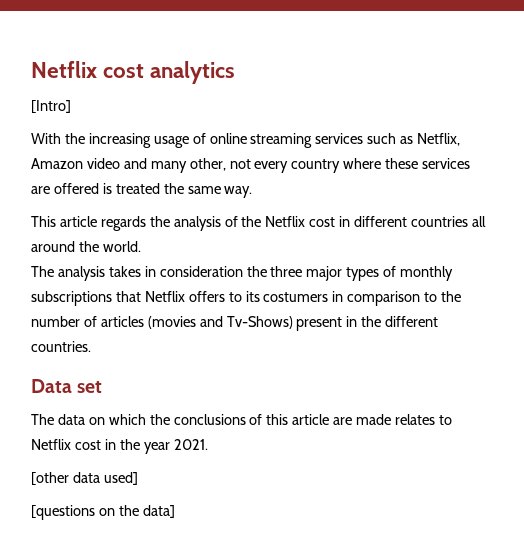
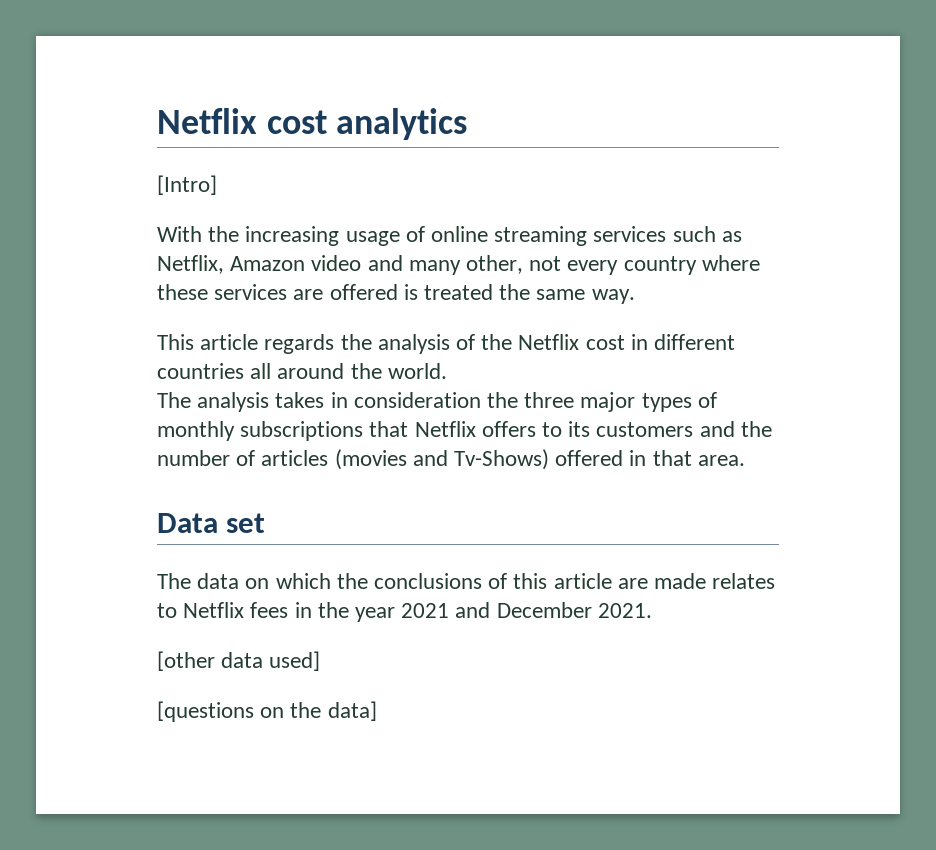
- The analysis takes in consideration the three major types of monthly subscriptions that Netflix offers to its costumers in comparison to the number of articles (movies and Tv-Shows) present in the different countries.
+ The analysis takes in consideration the three major types of monthly subscriptions that Netflix offers to its customers and the number of articles (movies and Tv-Shows) offered in that area.
- The data on which the conclusions of this article are made relates to Netflix cost in the year 2021.
+ The data on which the conclusions of this article are made relates to Netflix fees in the year 2021 and December 2021.

